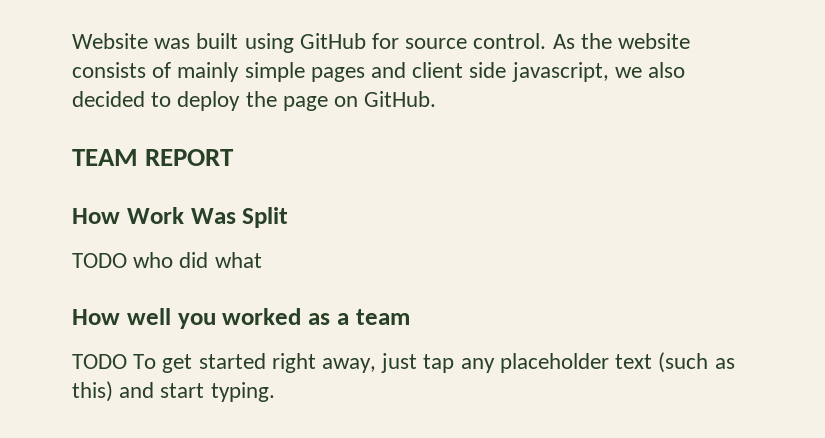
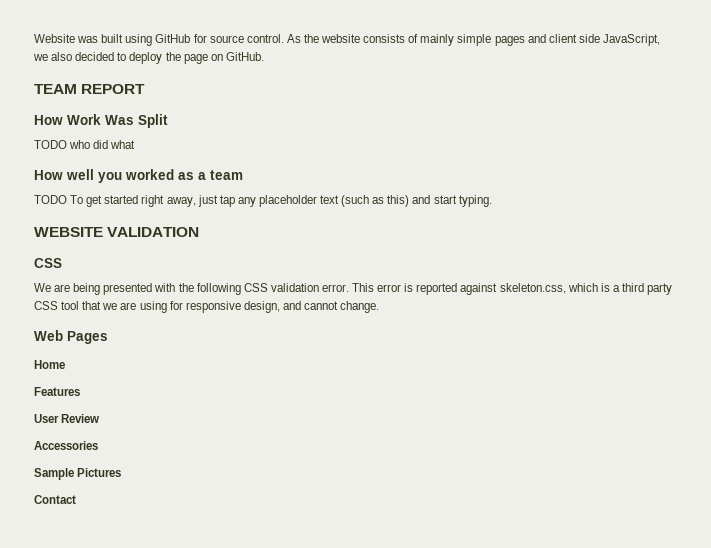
- As the website consists of mainly simple pages and client side javascript, we also decided to deploy the page on GitHub.
+ As the website consists of mainly simple pages and client side JavaScript, we also decided to deploy the page on GitHub.
+ WEBSITE VALIDATION
+ CSS
+ We are being presented with the following CSS validation error. This error is reported against skeleton.css, which is a third party CSS tool that we are using for responsive design, and cannot change.
+ Web Pages
+ Home
+ Features
+ User Review
+ Accessories
+ Sample Pictures
+ Contact

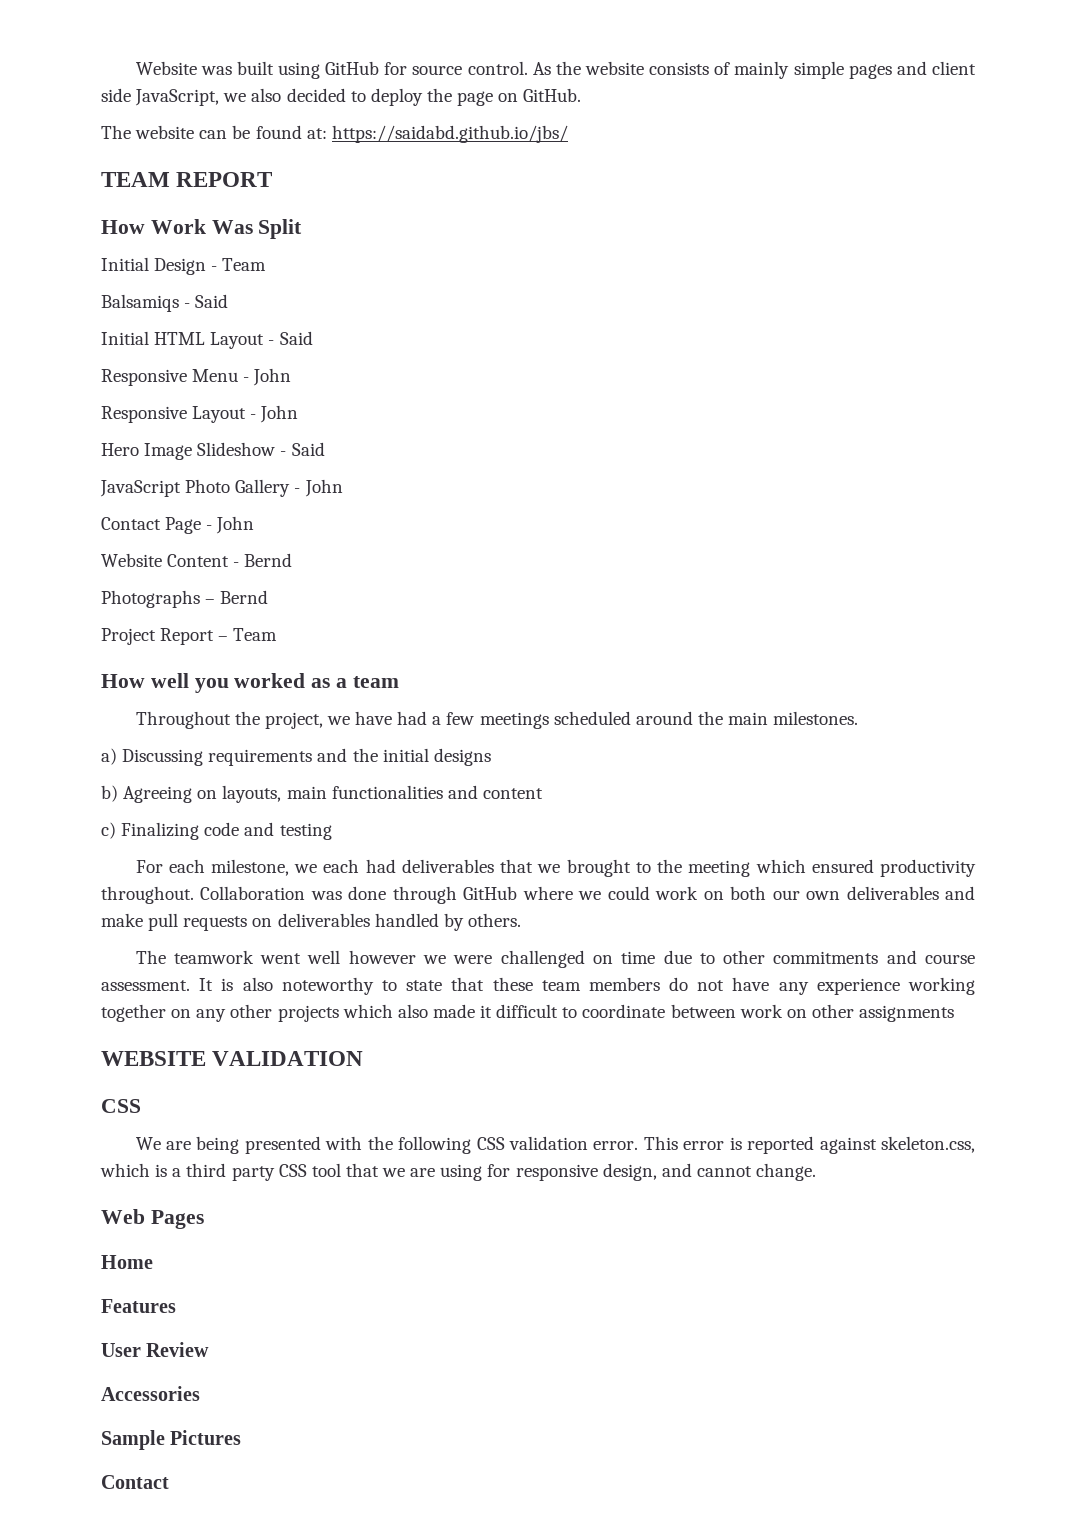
+ The website can be found at: https://saidabd.github.io/jbs/
- TODO who did what
+ Initial Design - Team
+ Balsamiqs - Said
+ Initial HTML Layout - Said
+ Responsive Menu - John
+ Responsive Layout - John
+ Hero Image Slideshow - Said
+ JavaScript Photo Gallery - John
+ Contact Page - John
+ Website Content - Bernd
+ Photographs – Bernd
+ Project Report – Team
- TODO To get started right away, just tap any placeholder text (such as this) and start typing.
+ Throughout the project, we have had a few meetings scheduled around the main milestones.
+ a) Discussing requirements and the initial designs
+ b) Agreeing on layouts, main functionalities and content
+ c) Finalizing code and testing
+ For each milestone, we each had deliverables that we brought to the meeting which ensured productivity throughout. Collaboration was done through GitHub where we could work on both our own deliverables and make pull requests on deliverables handled by others.
+ The teamwork went well however we were challenged on time due to other commitments and course assessment. It is also noteworthy to state that these team members do not have any experience working together on any other projects which also made it difficult to coordinate between work on other assignments

